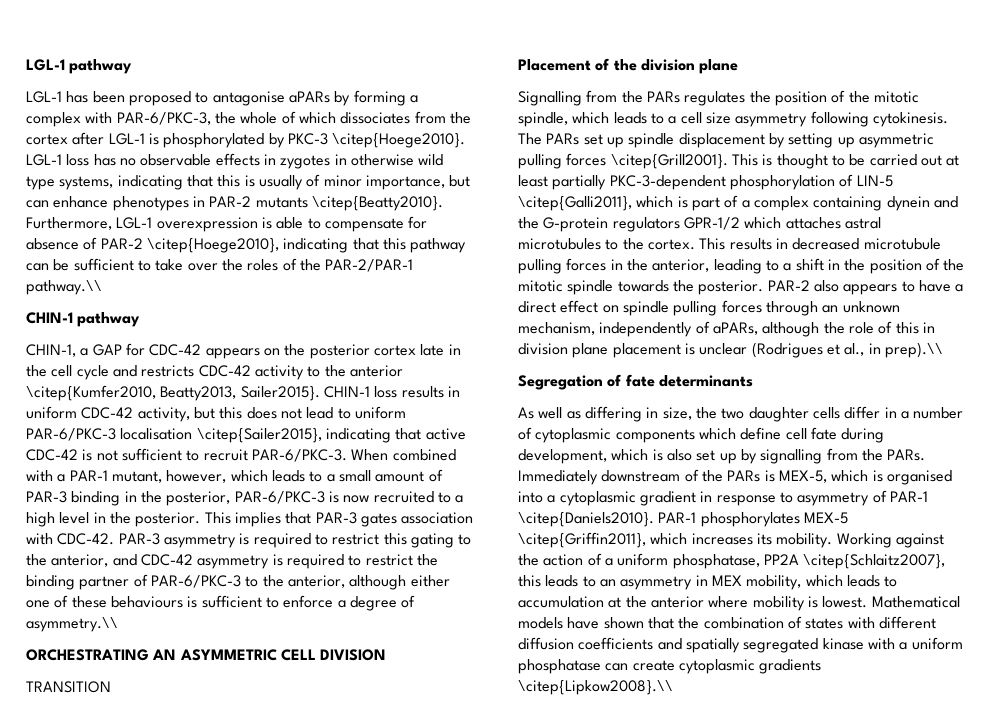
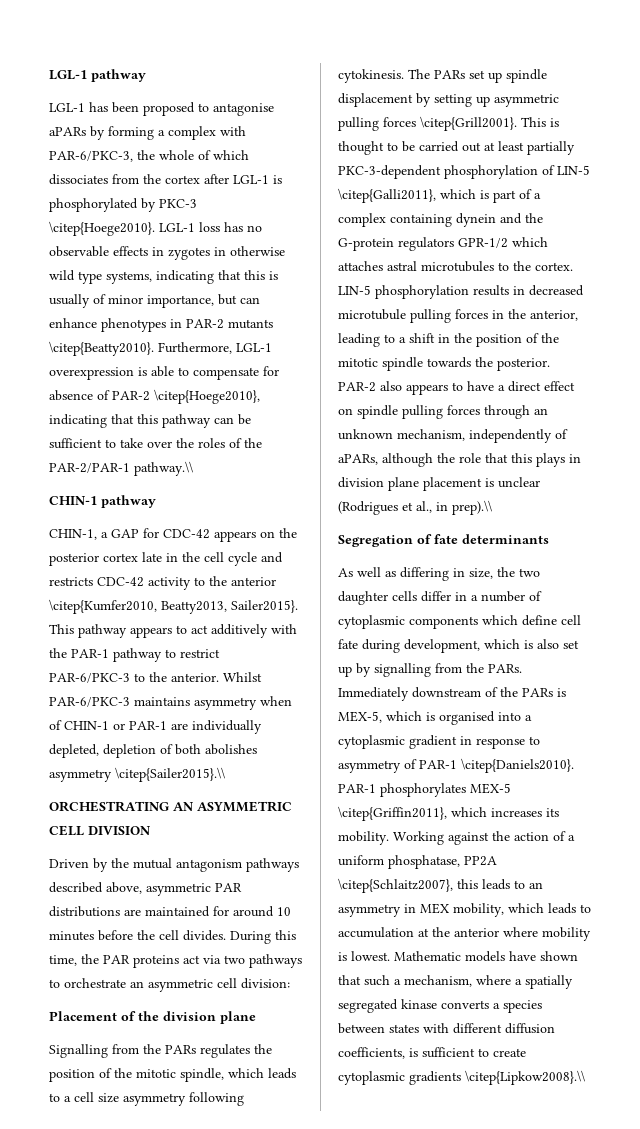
- CHIN-1 loss results in uniform CDC-42 activity, but this does not lead to uniform PAR-6/PKC-3 localisation \citep{Sailer2015}, indicating that active CDC-42 is not sufficient to recruit PAR-6/PKC-3. When combined with a PAR-1 mutant, however, which leads to a small amount of PAR-3 binding in the posterior, PAR-6/PKC-3 is now recruited to a high level in the posterior. This implies that PAR-3 gates association with CDC-42. PAR-3 asymmetry is required to restrict this gating to the anterior, and CDC-42 asymmetry is required to restrict the binding partner of PAR-6/PKC-3 to the anterior, although either one of these behaviours is sufficient to enforce a degree of asymmetry.\\
+ This pathway appears to act additively with the PAR-1 pathway to restrict PAR-6/PKC-3 to the anterior. Whilst PAR-6/PKC-3 maintains asymmetry when of CHIN-1 or PAR-1 are individually depleted, depletion of both abolishes asymmetry \citep{Sailer2015}.\\
- TRANSITION
+ Driven by the mutual antagonism pathways described above, asymmetric PAR distributions are maintained for around 10 minutes before the cell divides. During this time, the PAR proteins act via two pathways to orchestrate an asymmetric cell division:
- This results in decreased microtubule pulling forces in the anterior, leading to a shift in the position of the mitotic spindle towards the posterior.
+ LIN-5 phosphorylation results in decreased microtubule pulling forces in the anterior, leading to a shift in the position of the mitotic spindle towards the posterior.
- PAR-2 also appears to have a direct effect on spindle pulling forces through an unknown mechanism, independently of aPARs, although the role of this in division plane placement is unclear (Rodrigues et al., in prep).\\
+ PAR-2 also appears to have a direct effect on spindle pulling forces through an unknown mechanism, independently of aPARs, although the role that this plays in division plane placement is unclear (Rodrigues et al., in prep).\\
- Mathematical models have shown that the combination of states with different diffusion coefficients and spatially segregated kinase with a uniform phosphatase can create cytoplasmic gradients \citep{Lipkow2008}.\\
+ Mathematic models have shown that such a mechanism, where a spatially segregated kinase converts a species between states with different diffusion coefficients, is sufficient to create cytoplasmic gradients \citep{Lipkow2008}.\\

